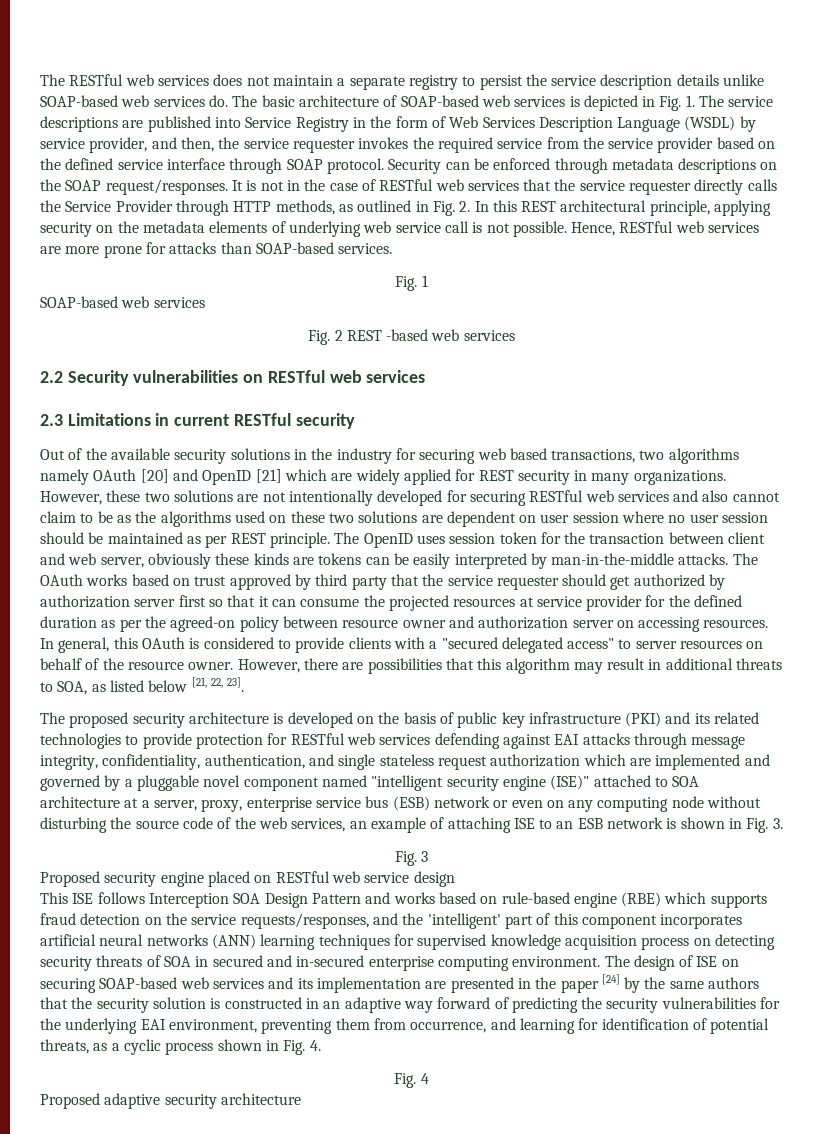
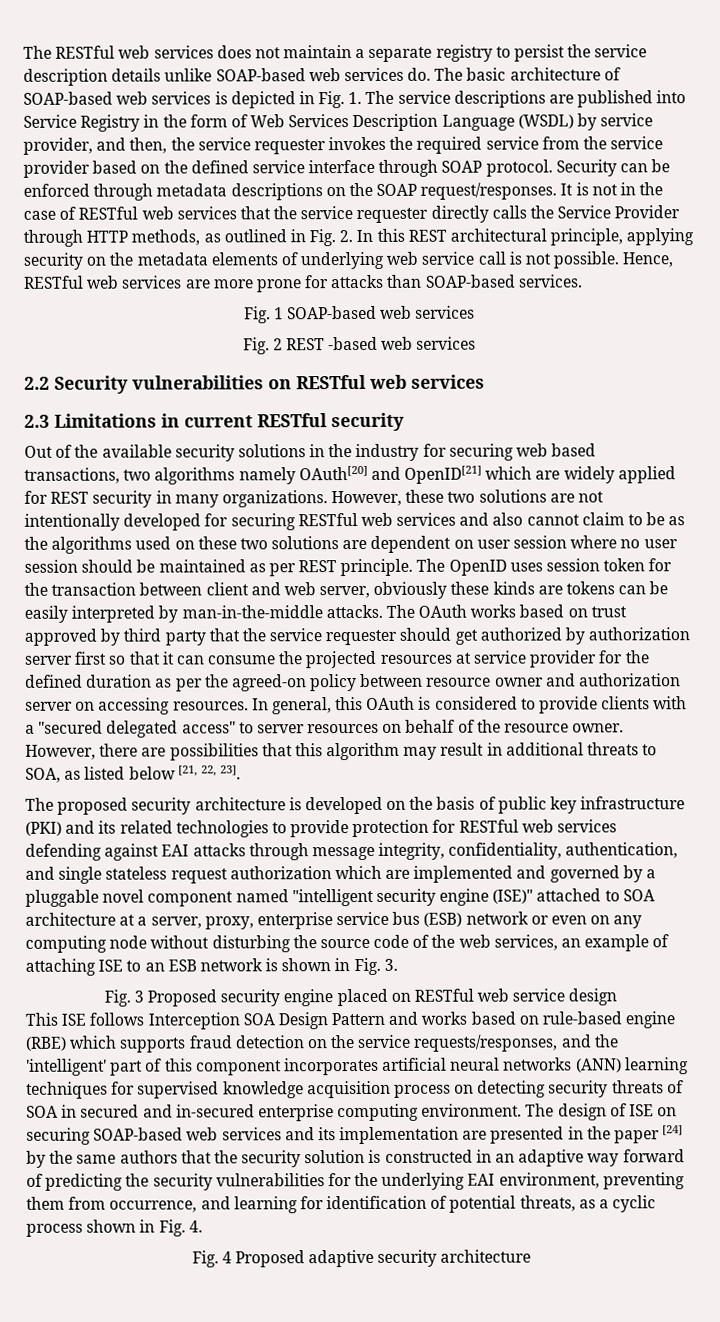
- Fig. 1
- SOAP-based web services
+ Fig. 1 SOAP-based web services
- Out of the available security solutions in the industry for securing web based transactions, two algorithms namely OAuth [20] and OpenID [21] which are widely applied for REST security in many organizations.
+ Out of the available security solutions in the industry for securing web based transactions, two algorithms namely OAuth[20] and OpenID[21] which are widely applied for REST security in many organizations.
- Fig. 3
- Proposed security engine placed on RESTful web service design
+ Fig. 3 Proposed security engine placed on RESTful web service design
- Fig. 4
- Proposed adaptive security architecture
+ Fig. 4 Proposed adaptive security architecture

